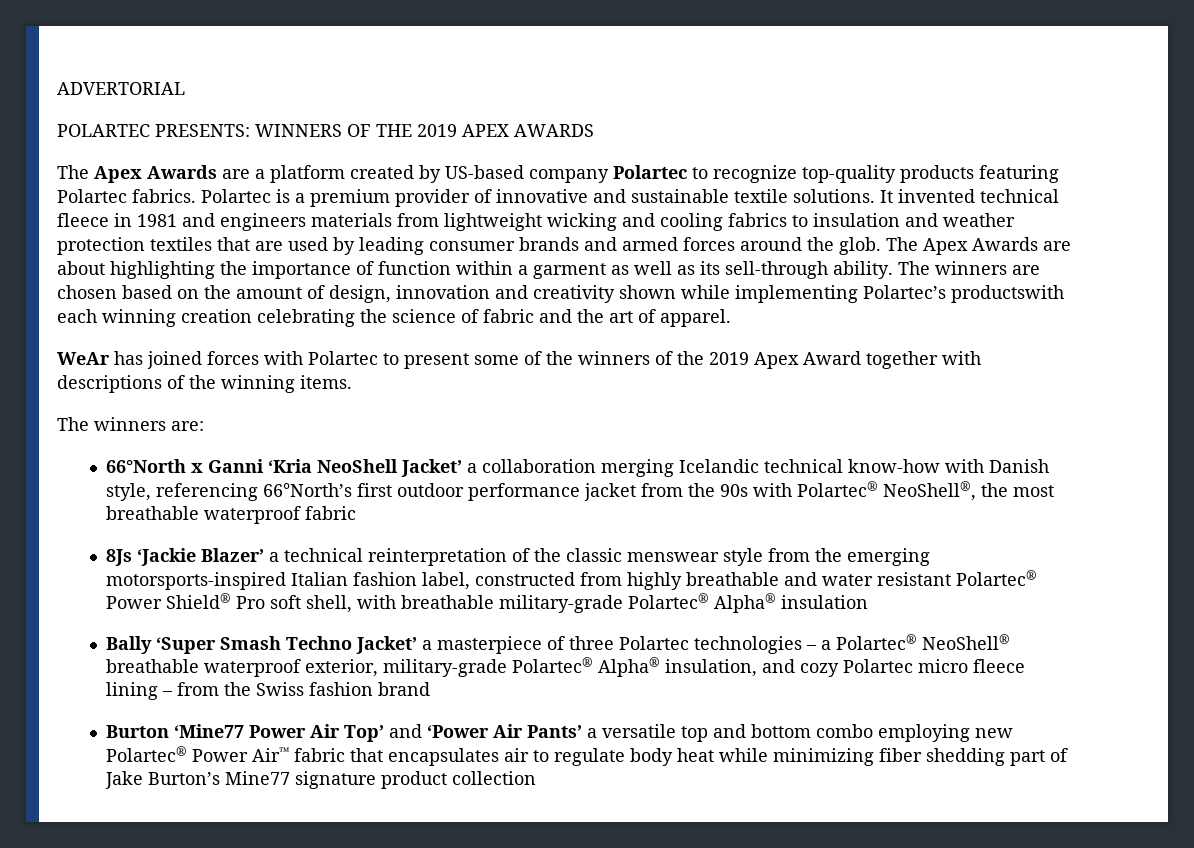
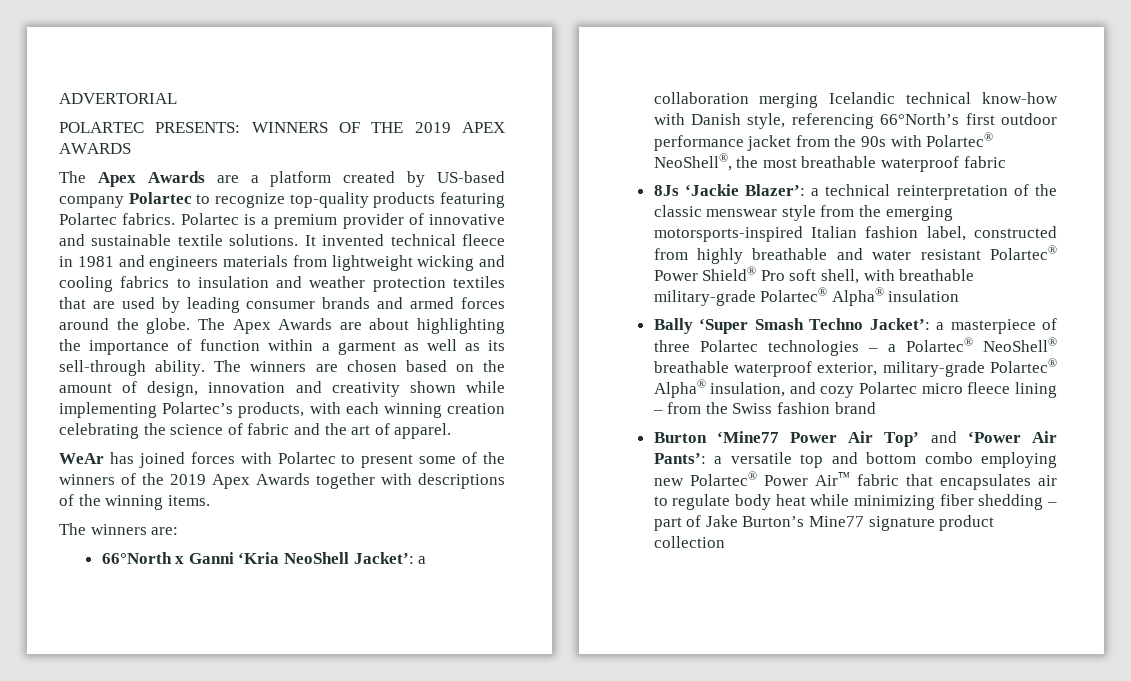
- It invented technical fleece in 1981 and engineers materials from lightweight wicking and cooling fabrics to insulation and weather protection textiles that are used by leading consumer brands and armed forces around the glob.
+ It invented technical fleece in 1981 and engineers materials from lightweight wicking and cooling fabrics to insulation and weather protection textiles that are used by leading consumer brands and armed forces around the globe.
- The winners are chosen based on the amount of design, innovation and creativity shown while implementing Polartec’s productswith each winning creation celebrating the science of fabric and the art of apparel.
+ The winners are chosen based on the amount of design, innovation and creativity shown while implementing Polartec’s products, with each winning creation celebrating the science of fabric and the art of apparel.
- WeAr has joined forces with Polartec to present some of the winners of the 2019 Apex Award together with descriptions of the winning items.
+ WeAr has joined forces with Polartec to present some of the winners of the 2019 Apex Awards together with descriptions of the winning items.
- 66°North x Ganni ‘Kria NeoShell Jacket’ a collaboration merging Icelandic technical know-how with Danish style, referencing 66°North’s first outdoor performance jacket from the 90s with Polartec® NeoShell®, the most breathable waterproof fabric
+ 66°North x Ganni ‘Kria NeoShell Jacket’: a collaboration merging Icelandic technical know-how with Danish style, referencing 66°North’s first outdoor performance jacket from the 90s with Polartec® NeoShell®, the most breathable waterproof fabric
- 8Js ‘Jackie Blazer’ a technical reinterpretation of the classic menswear style from the emerging motorsports-inspired Italian fashion label, constructed from highly breathable and water resistant Polartec® Power Shield® Pro soft shell, with breathable military-grade Polartec® Alpha® insulation
+ 8Js ‘Jackie Blazer’: a technical reinterpretation of the classic menswear style from the emerging motorsports-inspired Italian fashion label, constructed from highly breathable and water resistant Polartec® Power Shield® Pro soft shell, with breathable military-grade Polartec® Alpha® insulation
- Bally ‘Super Smash Techno Jacket’ a masterpiece of three Polartec technologies – a Polartec® NeoShell® breathable waterproof exterior, military-grade Polartec® Alpha® insulation, and cozy Polartec micro fleece lining – from the Swiss fashion brand
+ Bally ‘Super Smash Techno Jacket’: a masterpiece of three Polartec technologies – a Polartec® NeoShell® breathable waterproof exterior, military-grade Polartec® Alpha® insulation, and cozy Polartec micro fleece lining – from the Swiss fashion brand
- Burton ‘Mine77 Power Air Top’ and ‘Power Air Pants’ a versatile top and bottom combo employing new Polartec® Power Air™ fabric that encapsulates air to regulate body heat while minimizing fiber shedding part of Jake Burton’s Mine77 signature product collection
+ Burton ‘Mine77 Power Air Top’ and ‘Power Air Pants’: a versatile top and bottom combo employing new Polartec® Power Air™ fabric that encapsulates air to regulate body heat while minimizing fiber shedding – part of Jake Burton’s Mine77 signature product collection

